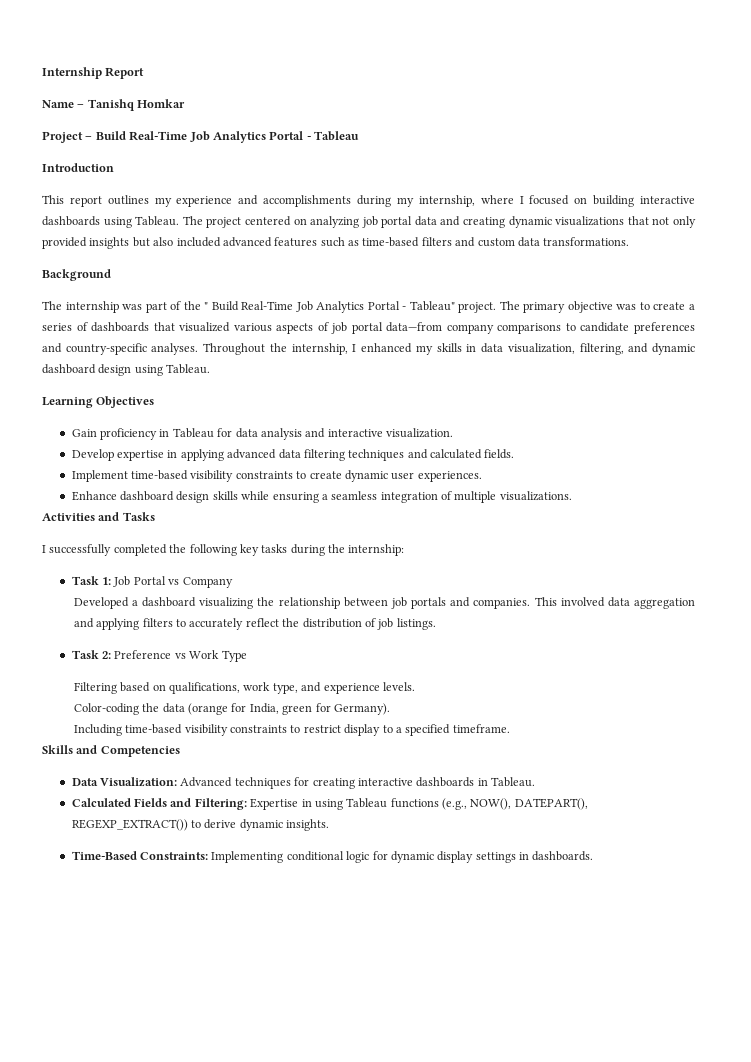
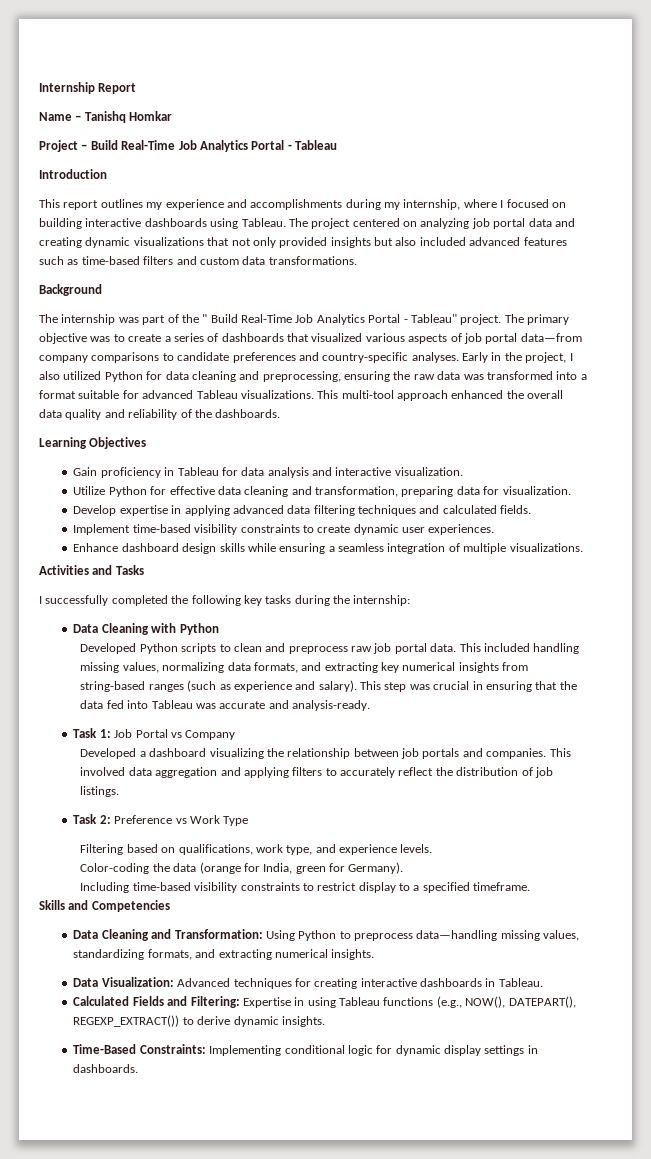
- Throughout the internship, I enhanced my skills in data visualization, filtering, and dynamic dashboard design using Tableau.
+ Early in the project, I also utilized Python for data cleaning and preprocessing, ensuring the raw data was transformed into a format suitable for advanced Tableau visualizations. This multi-tool approach enhanced the overall data quality and reliability of the dashboards.
+ Utilize Python for effective data cleaning and transformation, preparing data for visualization.
+ Data Cleaning with Python
+ Developed Python scripts to clean and preprocess raw job portal data. This included handling missing values, normalizing data formats, and extracting key numerical insights from string-based ranges (such as experience and salary). This step was crucial in ensuring that the data fed into Tableau was accurate and analysis-ready.
+ Data Cleaning and Transformation: Using Python to preprocess data—handling missing values, standardizing formats, and extracting numerical insights.

